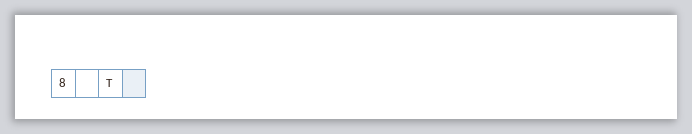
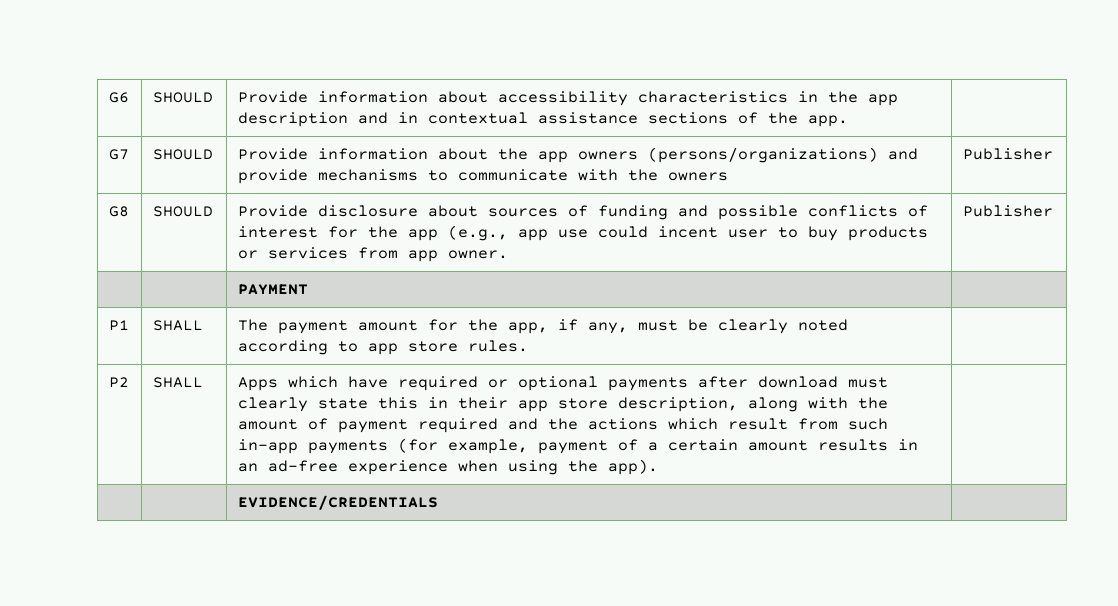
- 8 | | T |
+ G6 | SHOULD | Provide information about accessibility characteristics in the app description and in contextual assistance sections of the app. |
+ G7 | SHOULD | Provide information about the app owners (persons/organizations) and provide mechanisms to communicate with the owners | Publisher
+ G8 | SHOULD | Provide disclosure about sources of funding and possible conflicts of interest for the app (e.g., app use could incent user to buy products or services from app owner. | Publisher
+ | | PAYMENT |
+ P1 | SHALL | The payment amount for the app, if any, must be clearly noted according to app store rules. |
+ P2 | SHALL | Apps which have required or optional payments after download must clearly state this in their app store description, along with the amount of payment required and the actions which result from such in-app payments (for example, payment of a certain amount results in an ad-free experience when using the app). |
+ | | EVIDENCE/CREDENTIALS |

